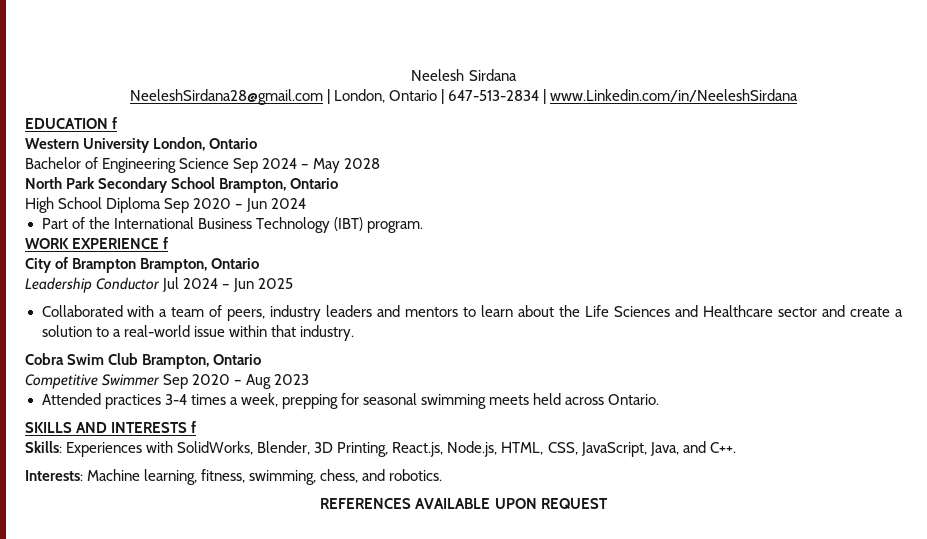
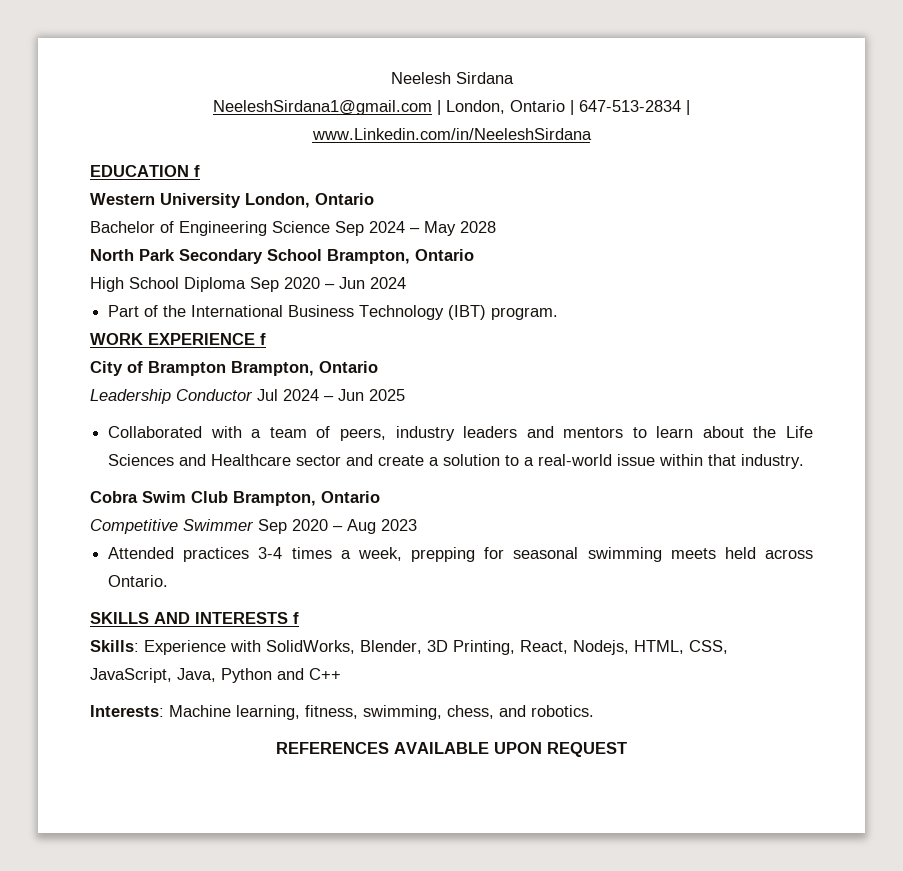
- NeeleshSirdana28@gmail.com | London, Ontario | 647-513-2834 | www.Linkedin.com/in/NeeleshSirdana
+ NeeleshSirdana1@gmail.com | London, Ontario | 647-513-2834 | www.Linkedin.com/in/NeeleshSirdana
- Skills: Experiences with SolidWorks, Blender, 3D Printing, React.js, Node.js, HTML, CSS, JavaScript, Java, and C++.
+ Skills: Experience with SolidWorks, Blender, 3D Printing, React, Nodejs, HTML, CSS, JavaScript, Java, Python and C++

